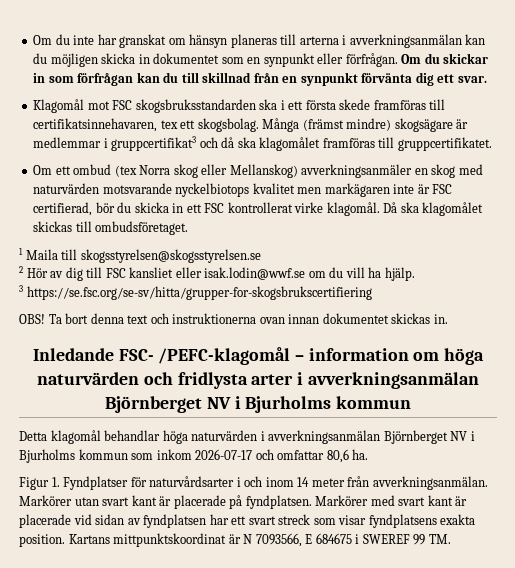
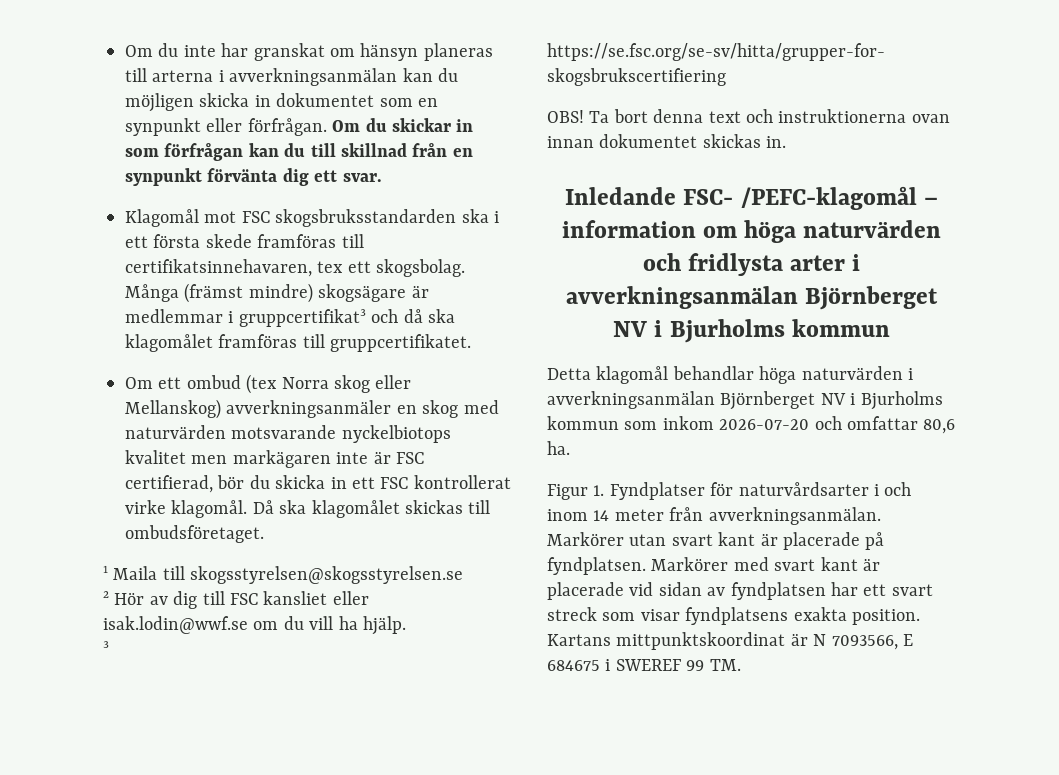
- Detta klagomål behandlar höga naturvärden i avverkningsanmälan Björnberget NV i Bjurholms kommun som inkom 2026-07-17 och omfattar 80,6 ha.
+ Detta klagomål behandlar höga naturvärden i avverkningsanmälan Björnberget NV i Bjurholms kommun som inkom 2026-07-20 och omfattar 80,6 ha.

